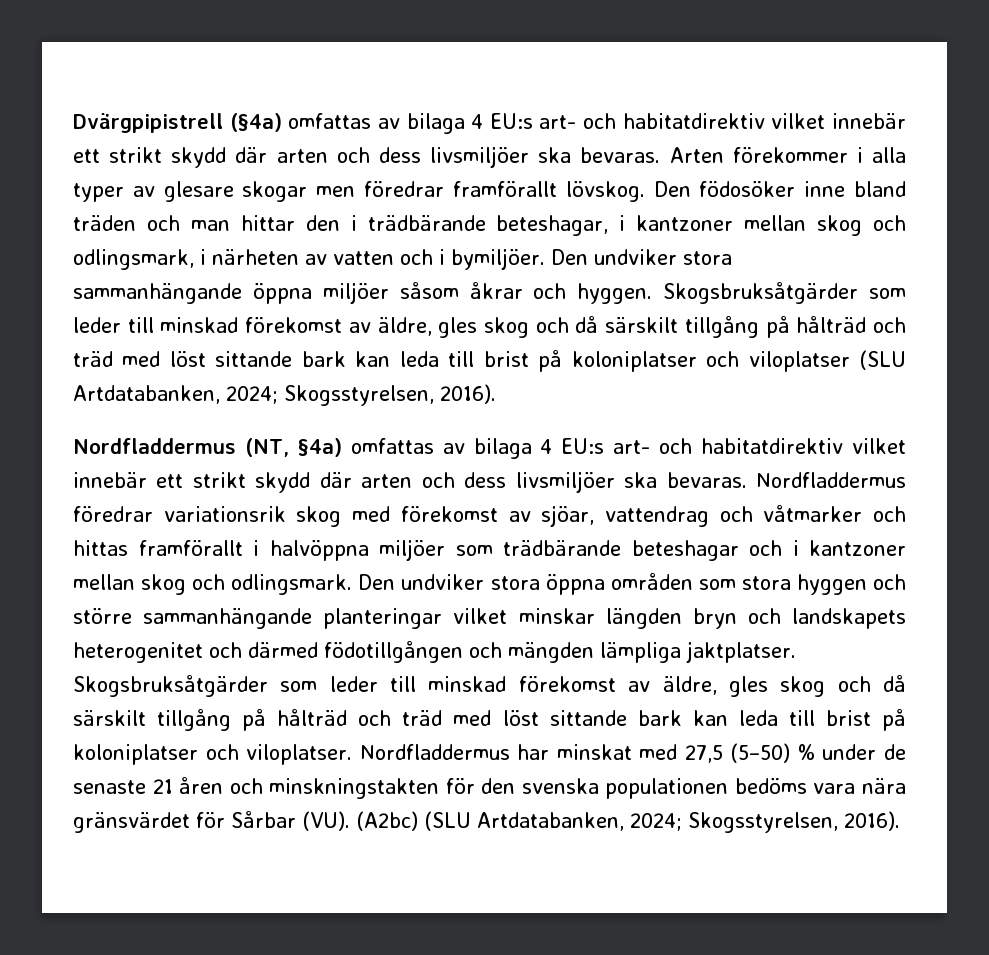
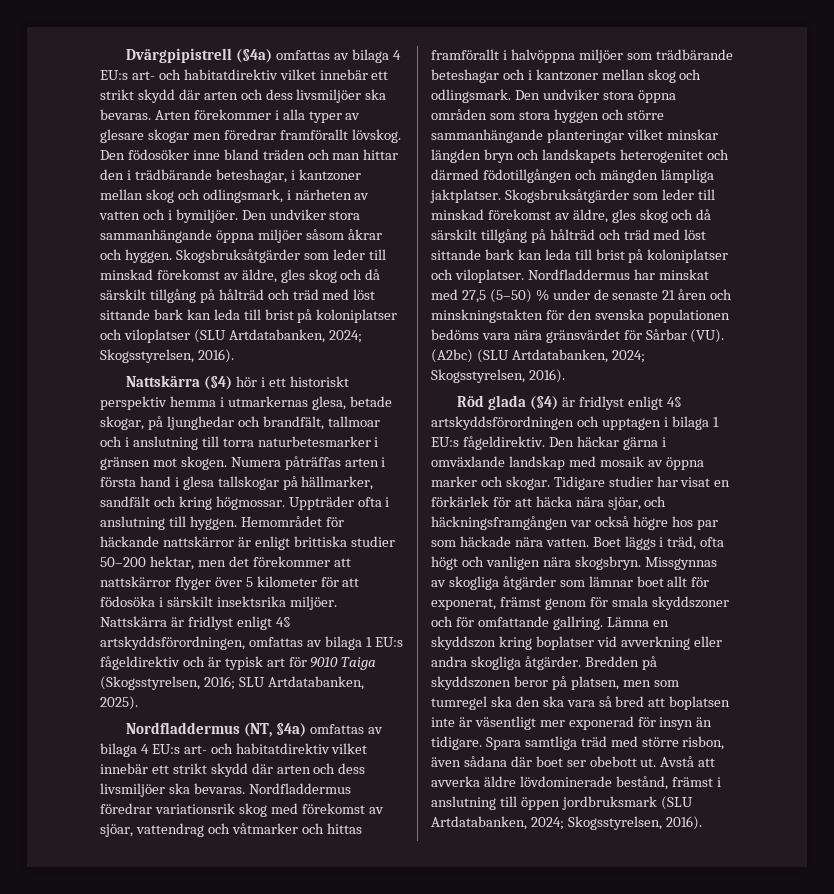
+ Nattskärra (§4) hör i ett historiskt perspektiv hemma i utmarkernas glesa, betade skogar, på ljunghedar och brandfält, tallmoar och i anslutning till torra naturbetesmarker i gränsen mot skogen. Numera påträffas arten i första hand i glesa tallskogar på hällmarker, sandfält och kring högmossar. Uppträder ofta i anslutning till hyggen. Hemområdet för häckande nattskärror är enligt brittiska studier 50–200 hektar, men det förekommer att nattskärror flyger över 5 kilometer för att födosöka i särskilt insektsrika miljöer. Nattskärra är fridlyst enligt 4§ artskyddsförordningen, omfattas av bilaga 1 EU:s fågeldirektiv och är typisk art för 9010 Taiga (Skogsstyrelsen, 2016; SLU Artdatabanken, 2025).
+ Röd glada (§4) är fridlyst enligt 4§ artskyddsförordningen och upptagen i bilaga 1 EU:s fågeldirektiv. Den häckar gärna i omväxlande landskap med mosaik av öppna marker och skogar. Tidigare studier har visat en förkärlek för att häcka nära sjöar, och häckningsframgången var också högre hos par som häckade nära vatten. Boet läggs i träd, ofta högt och vanligen nära skogsbryn. Missgynnas av skogliga åtgärder som lämnar boet allt för exponerat, främst genom för smala skyddszoner och för omfattande gallring. Lämna en skyddszon kring boplatser vid avverkning eller andra skogliga åtgärder. Bredden på skyddszonen beror på platsen, men som tumregel ska den ska vara så bred att boplatsen inte är väsentligt mer exponerad för insyn än tidigare. Spara samtliga träd med större risbon, även sådana där boet ser obebott ut. Avstå att avverka äldre lövdominerade bestånd, främst i anslutning till öppen jordbruksmark (SLU Artdatabanken, 2024; Skogsstyrelsen, 2016).

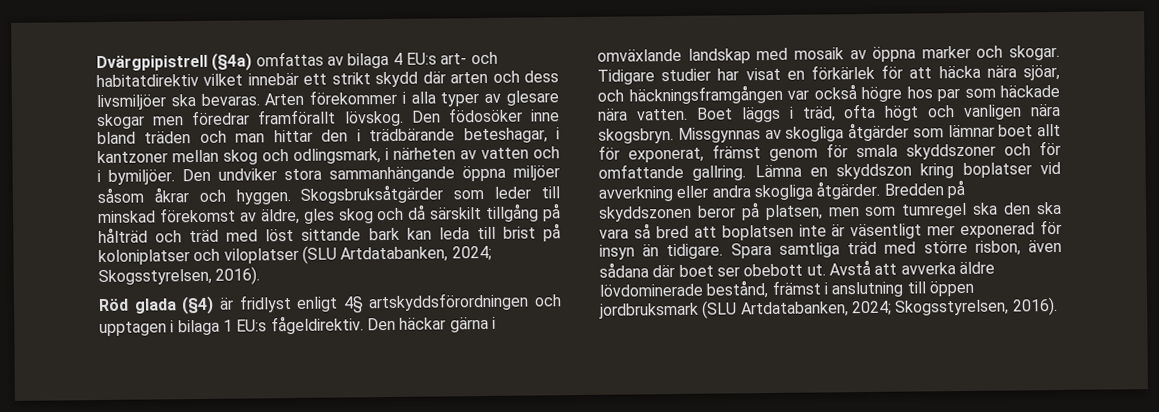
- Nattskärra (§4) hör i ett historiskt perspektiv hemma i utmarkernas glesa, betade skogar, på ljunghedar och brandfält, tallmoar och i anslutning till torra naturbetesmarker i gränsen mot skogen. Numera påträffas arten i första hand i glesa tallskogar på hällmarker, sandfält och kring högmossar. Uppträder ofta i anslutning till hyggen. Hemområdet för häckande nattskärror är enligt brittiska studier 50–200 hektar, men det förekommer att nattskärror flyger över 5 kilometer för att födosöka i särskilt insektsrika miljöer. Nattskärra är fridlyst enligt 4§ artskyddsförordningen, omfattas av bilaga 1 EU:s fågeldirektiv och är typisk art för 9010 Taiga (Skogsstyrelsen, 2016; SLU Artdatabanken, 2025).
- Nordfladdermus (NT, §4a) omfattas av bilaga 4 EU:s art- och habitatdirektiv vilket innebär ett strikt skydd där arten och dess livsmiljöer ska bevaras. Nordfladdermus föredrar variationsrik skog med förekomst av sjöar, vattendrag och våtmarker och hittas framförallt i halvöppna miljöer som trädbärande beteshagar och i kantzoner mellan skog och odlingsmark. Den undviker stora öppna områden som stora hyggen och större sammanhängande planteringar vilket minskar längden bryn och landskapets heterogenitet och därmed födotillgången och mängden lämpliga jaktplatser. Skogsbruksåtgärder som leder till minskad förekomst av äldre, gles skog och då särskilt tillgång på hålträd och träd med löst sittande bark kan leda till brist på koloniplatser och viloplatser. Nordfladdermus har minskat med 27,5 (5–50) % under de senaste 21 åren och minskningstakten för den svenska populationen bedöms vara nära gränsvärdet för Sårbar (VU). (A2bc) (SLU Artdatabanken, 2024; Skogsstyrelsen, 2016).

